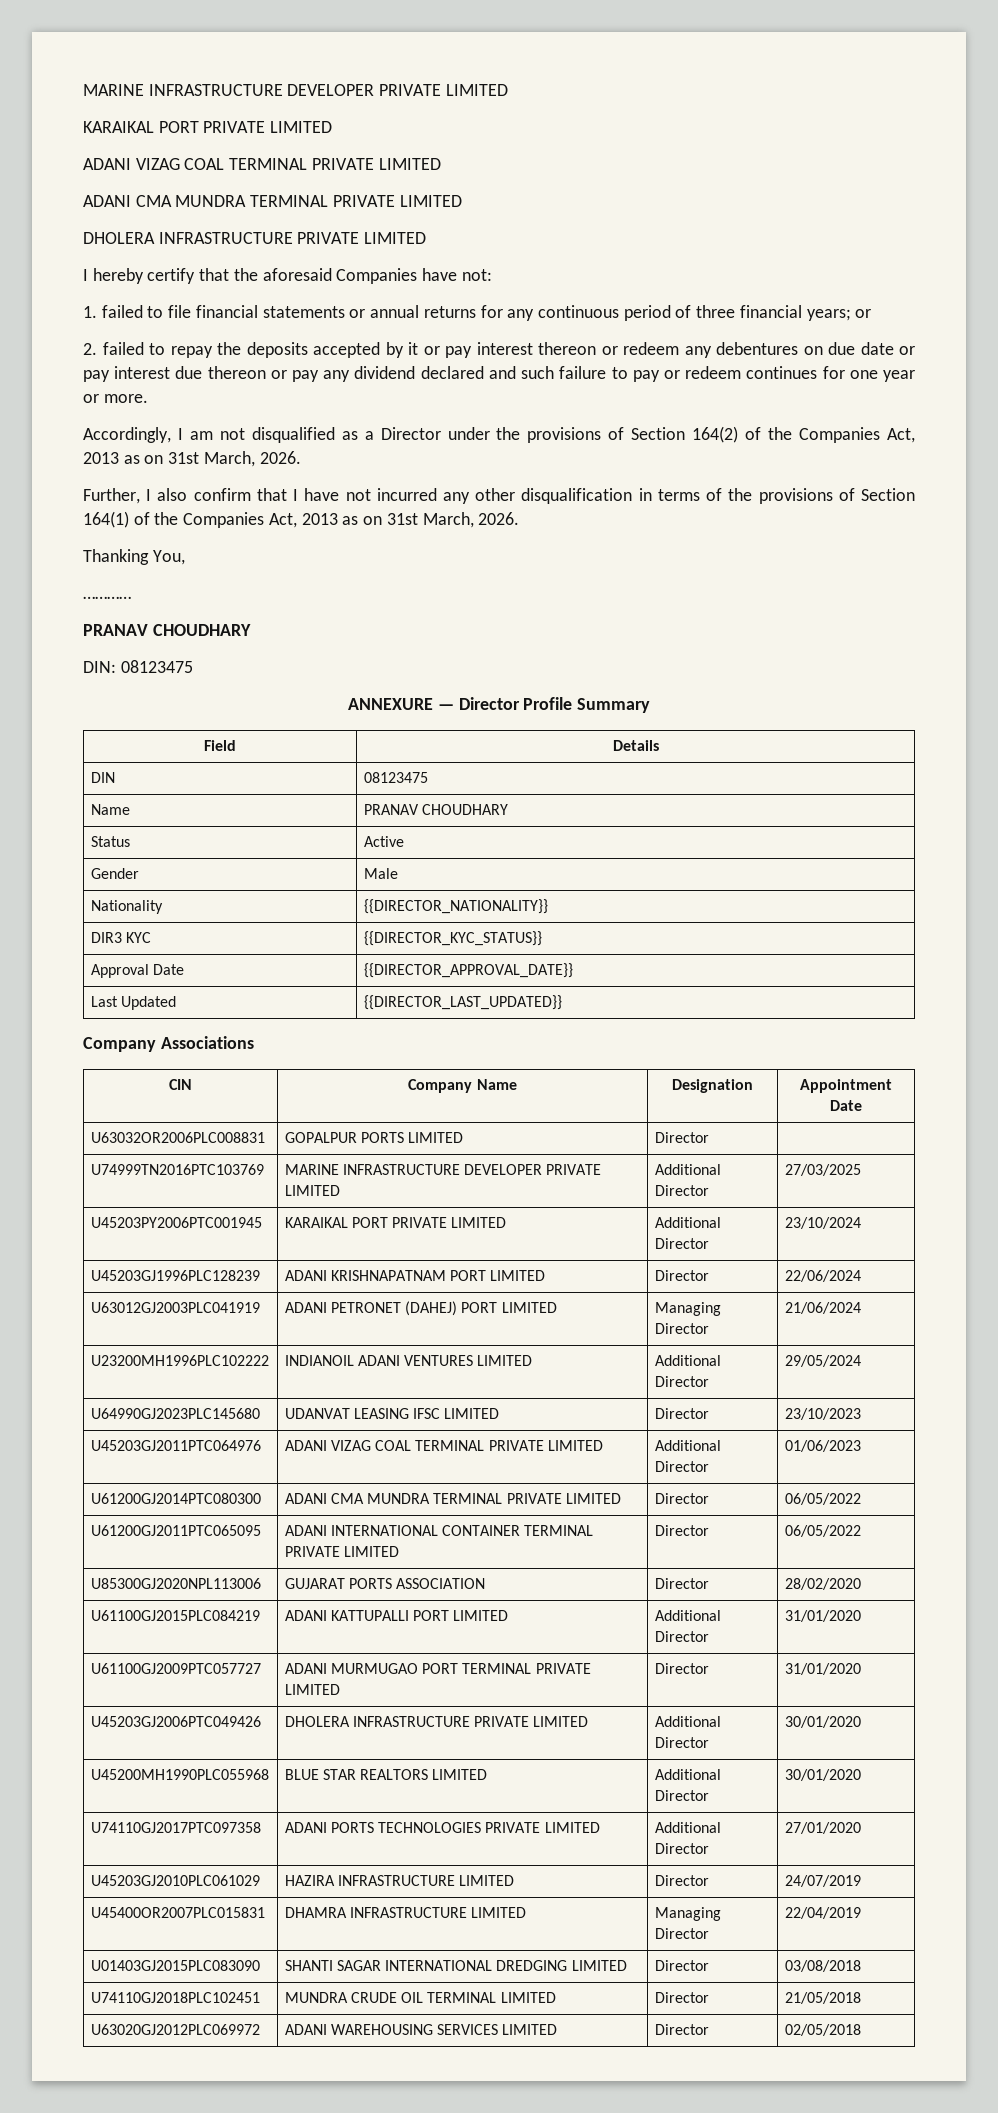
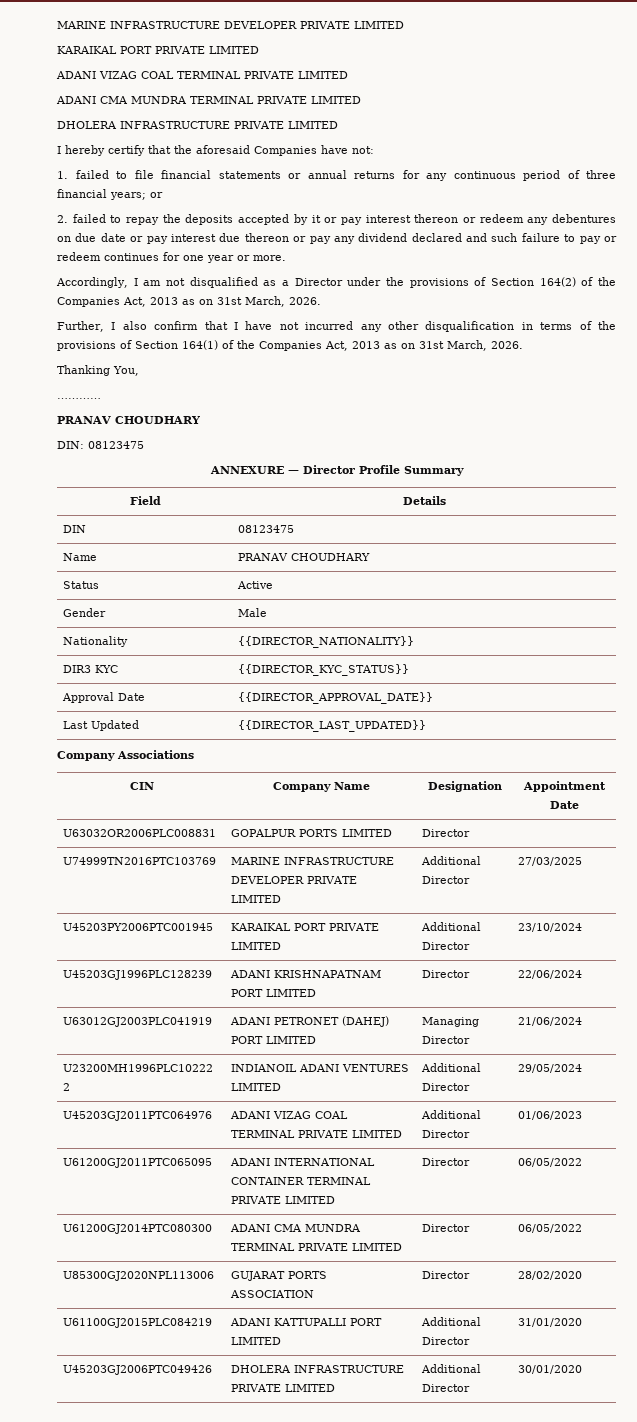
- U64990GJ2023PLC145680 | UDANVAT LEASING IFSC LIMITED | Director | 23/10/2023
+ U61200GJ2011PTC065095 | ADANI INTERNATIONAL CONTAINER TERMINAL PRIVATE LIMITED | Director | 06/05/2022
  U61200GJ2014PTC080300 | ADANI CMA MUNDRA TERMINAL PRIVATE LIMITED | Director | 06/05/2022
- U61200GJ2011PTC065095 | ADANI INTERNATIONAL CONTAINER TERMINAL PRIVATE LIMITED | Director | 06/05/2022
- U61100GJ2009PTC057727 | ADANI MURMUGAO PORT TERMINAL PRIVATE LIMITED | Director | 31/01/2020
- U45200MH1990PLC055968 | BLUE STAR REALTORS LIMITED | Additional Director | 30/01/2020
- U74110GJ2017PTC097358 | ADANI PORTS TECHNOLOGIES PRIVATE LIMITED | Additional Director | 27/01/2020
- U45203GJ2010PLC061029 | HAZIRA INFRASTRUCTURE LIMITED | Director | 24/07/2019
- U45400OR2007PLC015831 | DHAMRA INFRASTRUCTURE LIMITED | Managing Director | 22/04/2019
- U01403GJ2015PLC083090 | SHANTI SAGAR INTERNATIONAL DREDGING LIMITED | Director | 03/08/2018
- U74110GJ2018PLC102451 | MUNDRA CRUDE OIL TERMINAL LIMITED | Director | 21/05/2018
- U63020GJ2012PLC069972 | ADANI WAREHOUSING SERVICES LIMITED | Director | 02/05/2018

